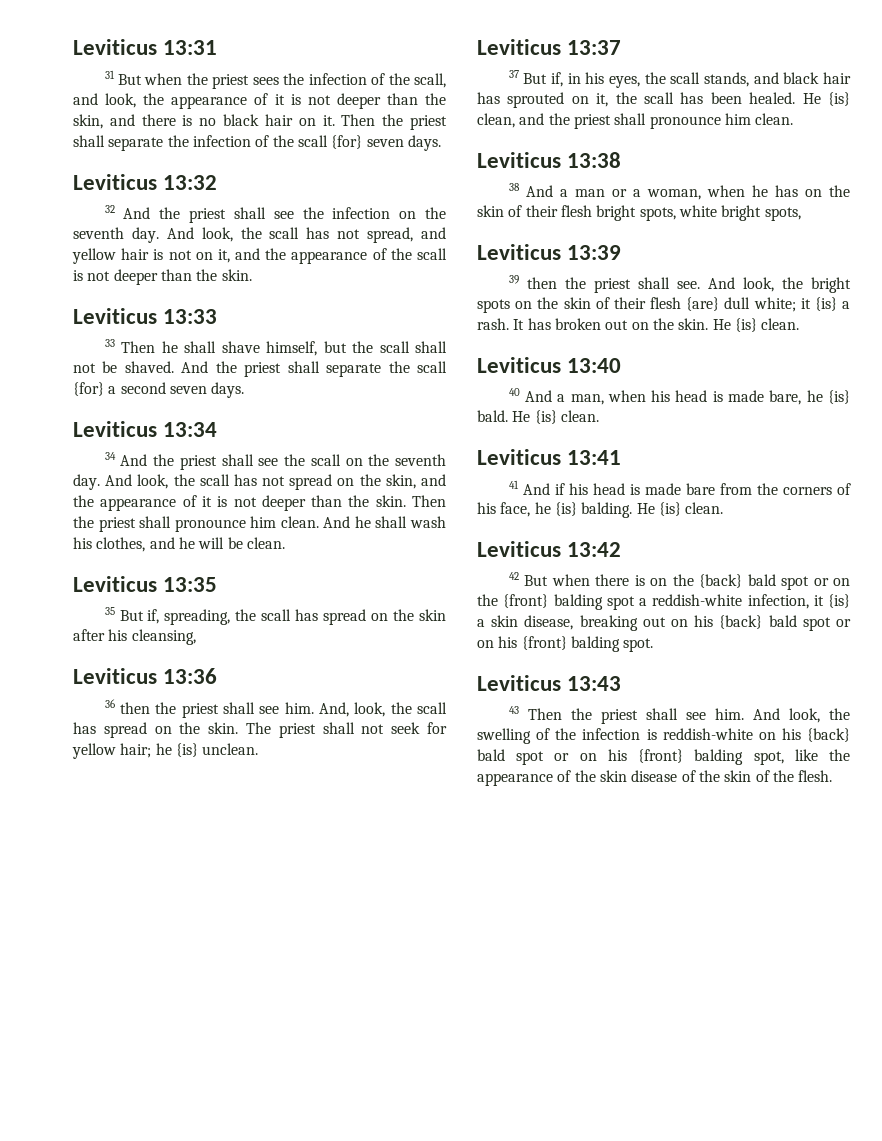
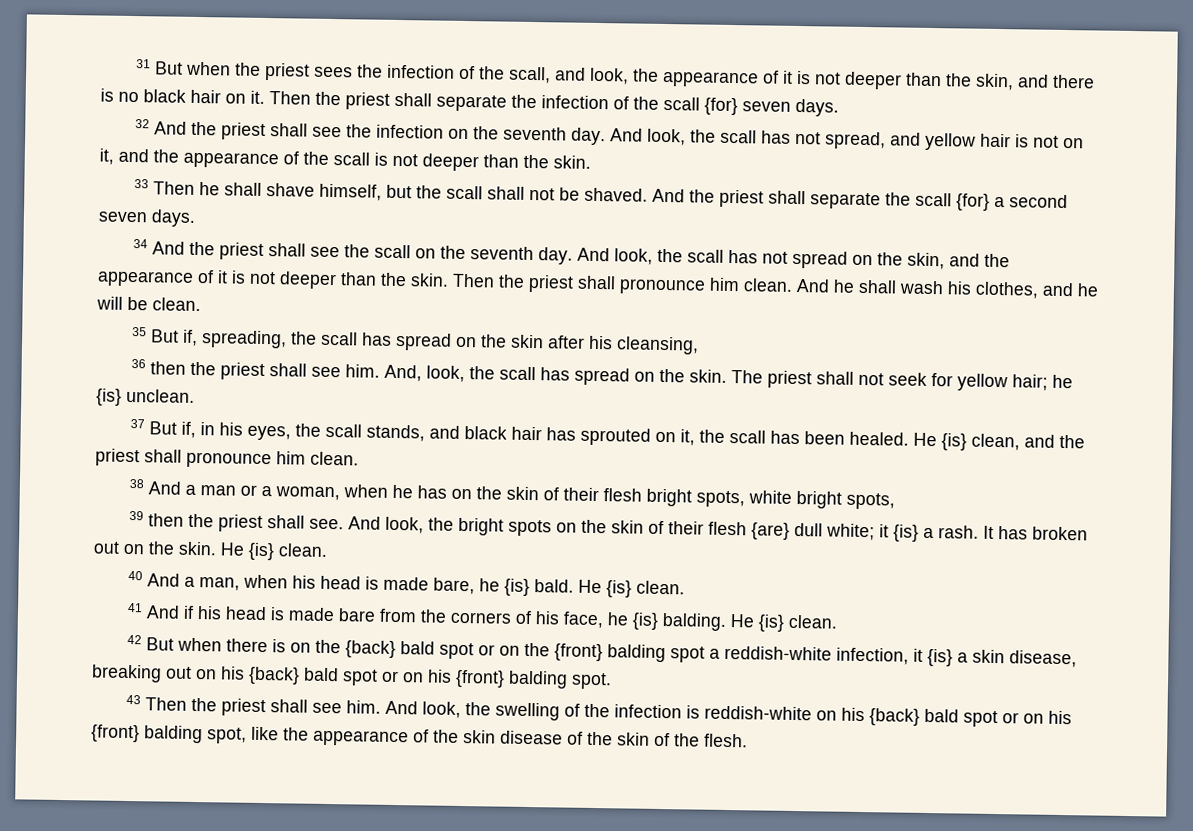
- Leviticus 13:31
- Leviticus 13:32
- Leviticus 13:33
- Leviticus 13:34
- Leviticus 13:35
- Leviticus 13:36
- Leviticus 13:37
- Leviticus 13:38
- Leviticus 13:39
- Leviticus 13:40
- Leviticus 13:41
- Leviticus 13:42
- Leviticus 13:43

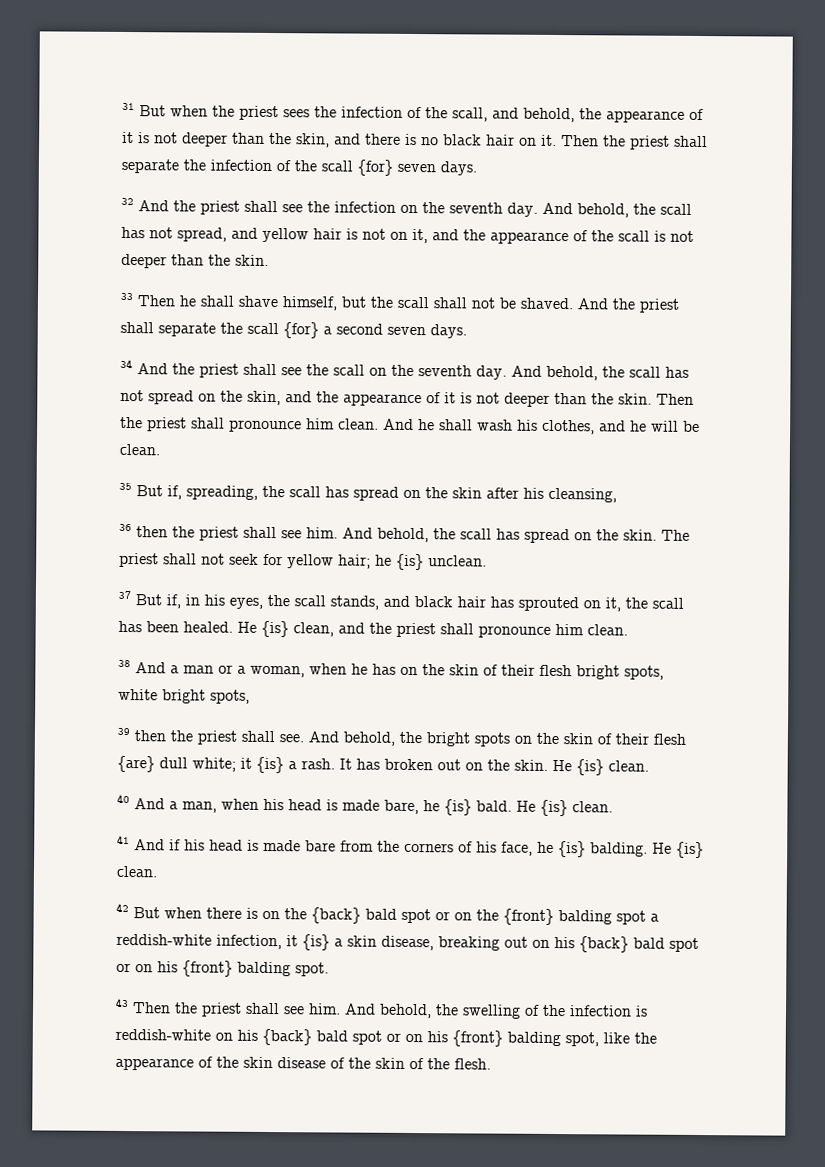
- 31 But when the priest sees the infection of the scall, and look, the appearance of it is not deeper than the skin, and there is no black hair on it.
+ 31 But when the priest sees the infection of the scall, and behold, the appearance of it is not deeper than the skin, and there is no black hair on it.
- And look, the scall has not spread, and yellow hair is not on it, and the appearance of the scall is not deeper than the skin.
+ And behold, the scall has not spread, and yellow hair is not on it, and the appearance of the scall is not deeper than the skin.
- And look, the scall has not spread on the skin, and the appearance of it is not deeper than the skin.
+ And behold, the scall has not spread on the skin, and the appearance of it is not deeper than the skin.
- And, look, the scall has spread on the skin.
+ And behold, the scall has spread on the skin.
- And look, the bright spots on the skin of their flesh {are} dull white; it {is} a rash.
+ And behold, the bright spots on the skin of their flesh {are} dull white; it {is} a rash.
- And look, the swelling of the infection is reddish-white on his {back} bald spot or on his {front} balding spot, like the appearance of the skin disease of the skin of the flesh.
+ And behold, the swelling of the infection is reddish-white on his {back} bald spot or on his {front} balding spot, like the appearance of the skin disease of the skin of the flesh.

